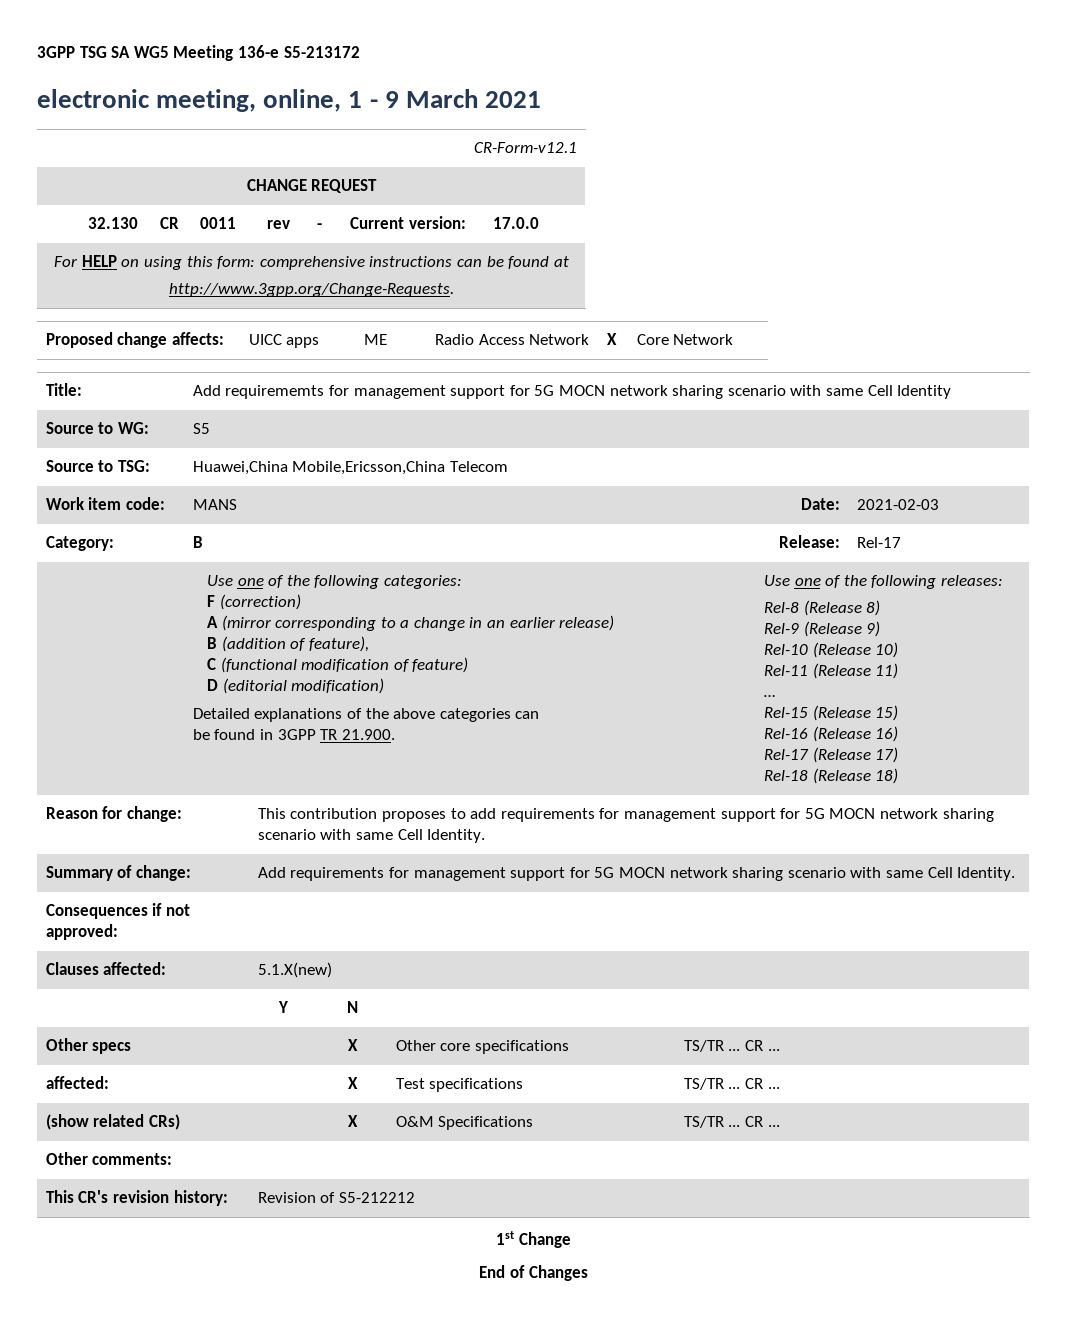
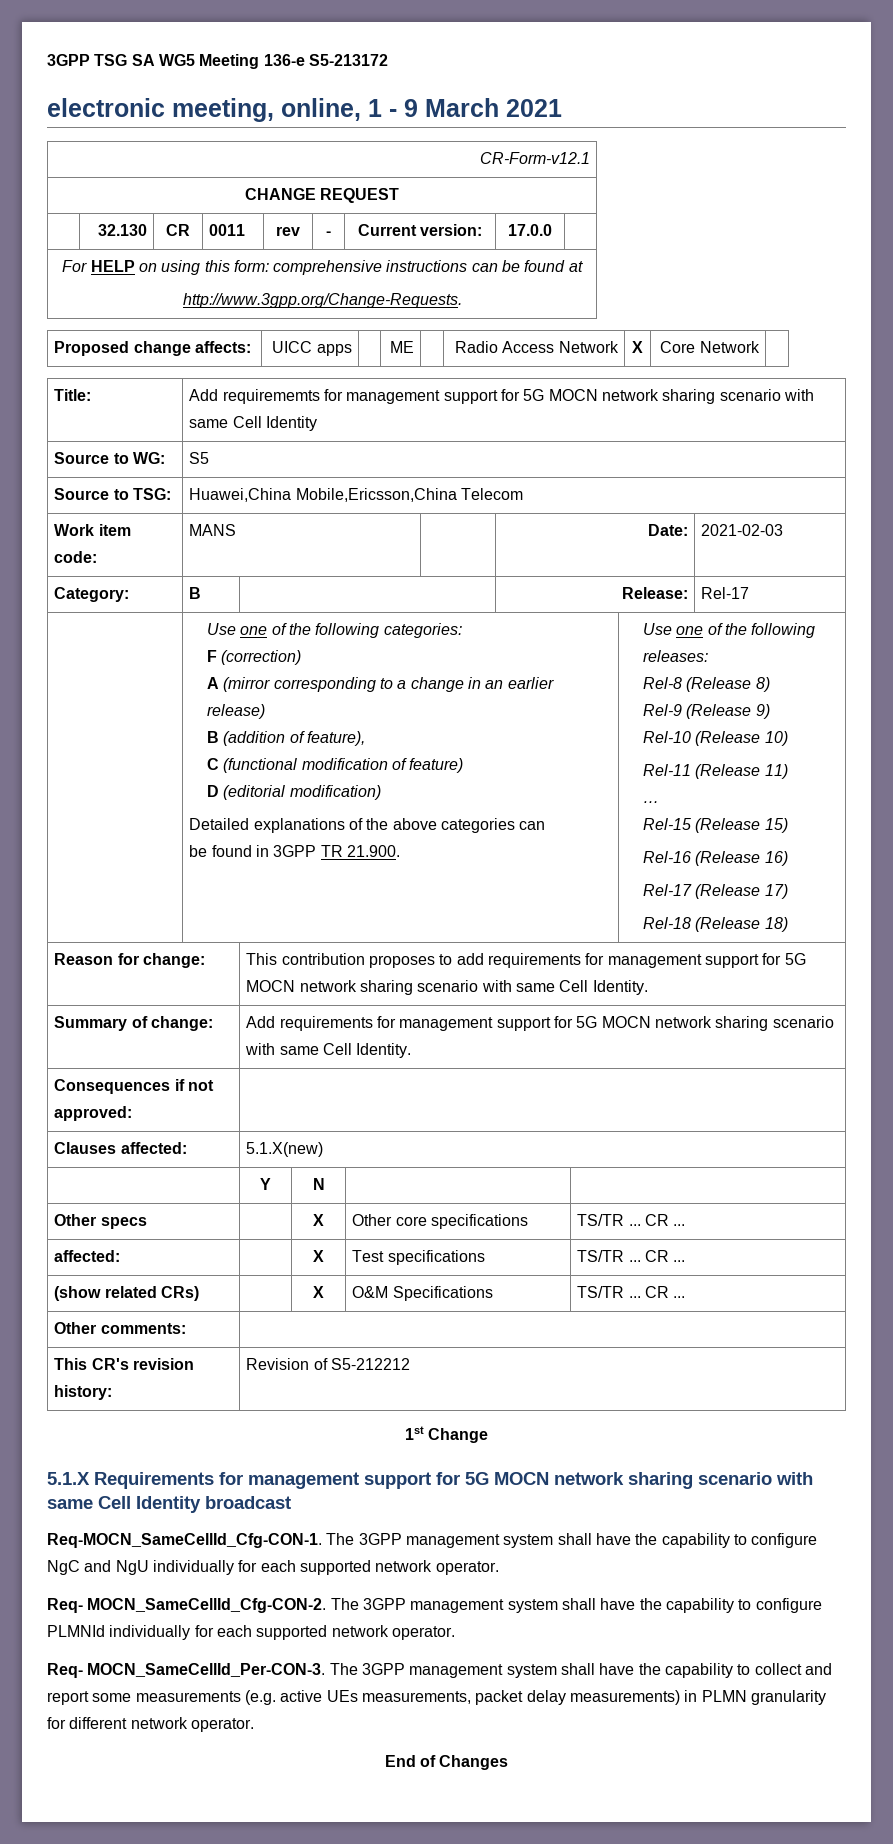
+ 5.1.X Requirements for management support for 5G MOCN network sharing scenario with same Cell Identity broadcast
+ Req-MOCN_SameCellId_Cfg-CON-1. The 3GPP management system shall have the capability to configure NgC and NgU individually for each supported network operator.
+ Req- MOCN_SameCellId_Cfg-CON-2. The 3GPP management system shall have the capability to configure PLMNId individually for each supported network operator.
+ Req- MOCN_SameCellId_Per-CON-3. The 3GPP management system shall have the capability to collect and report some measurements (e.g. active UEs measurements, packet delay measurements) in PLMN granularity for different network operator.

